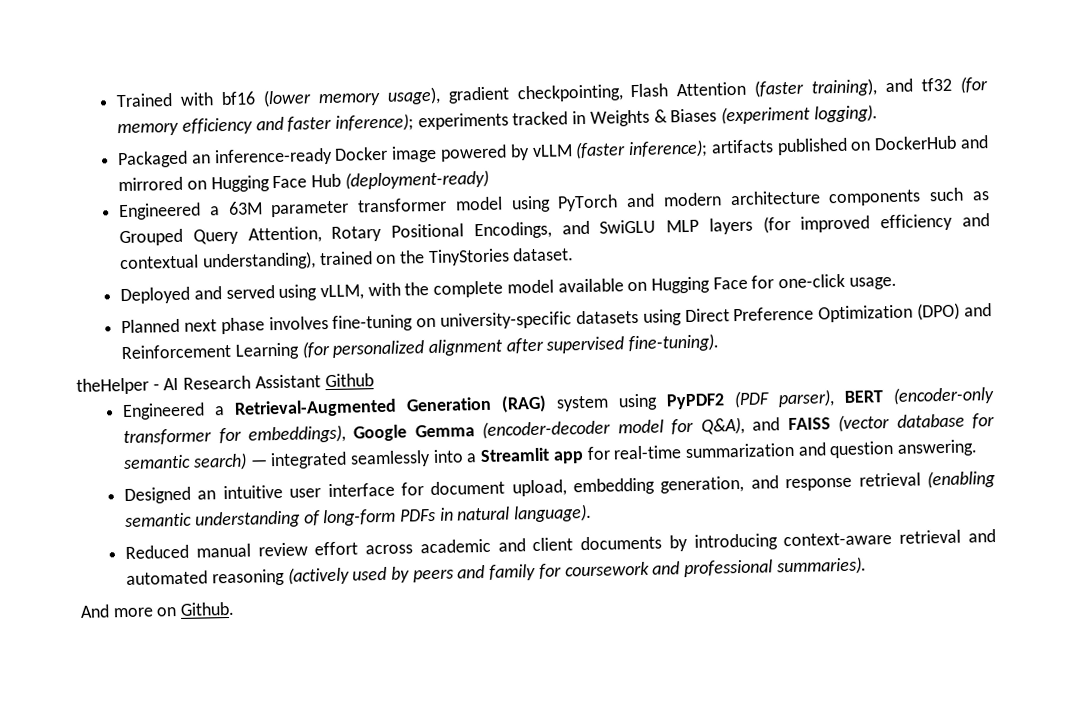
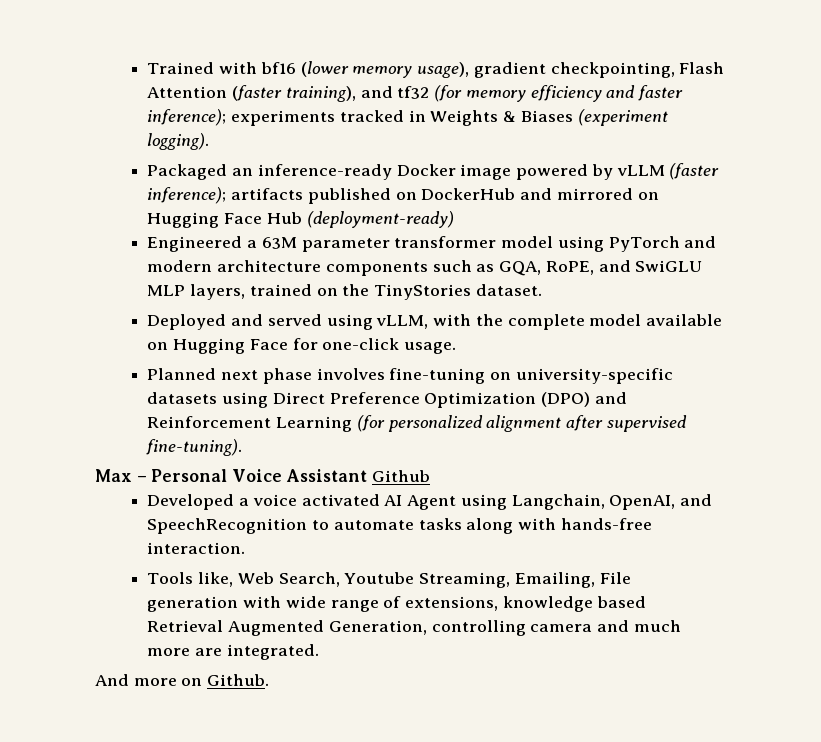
- Engineered a 63M parameter transformer model using PyTorch and modern architecture components such as Grouped Query Attention, Rotary Positional Encodings, and SwiGLU MLP layers (for improved efficiency and contextual understanding), trained on the TinyStories dataset.
+ Engineered a 63M parameter transformer model using PyTorch and modern architecture components such as GQA, RoPE, and SwiGLU MLP layers, trained on the TinyStories dataset.
- theHelper - AI Research Assistant Github
- Engineered a Retrieval-Augmented Generation (RAG) system using PyPDF2 (PDF parser), BERT (encoder-only transformer for embeddings), Google Gemma (encoder-decoder model for Q&A), and FAISS (vector database for semantic search) — integrated seamlessly into a Streamlit app for real-time summarization and question answering.
- Designed an intuitive user interface for document upload, embedding generation, and response retrieval (enabling semantic understanding of long-form PDFs in natural language).
- Reduced manual review effort across academic and client documents by introducing context-aware retrieval and automated reasoning (actively used by peers and family for coursework and professional summaries).
+ Max – Personal Voice Assistant Github
+ Developed a voice activated AI Agent using Langchain, OpenAI, and SpeechRecognition to automate tasks along with hands-free interaction.
+ Tools like, Web Search, Youtube Streaming, Emailing, File generation with wide range of extensions, knowledge based Retrieval Augmented Generation, controlling camera and much more are integrated.

